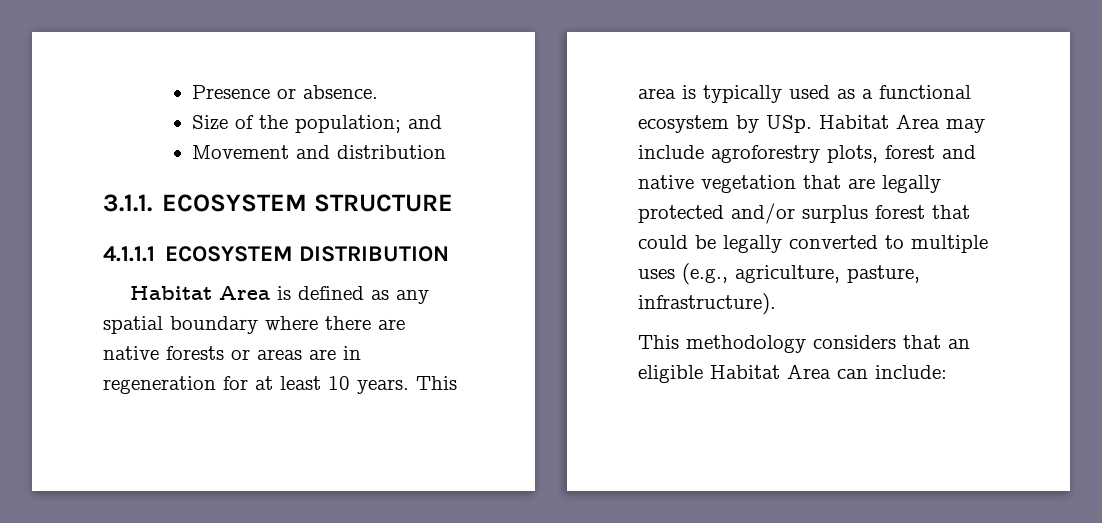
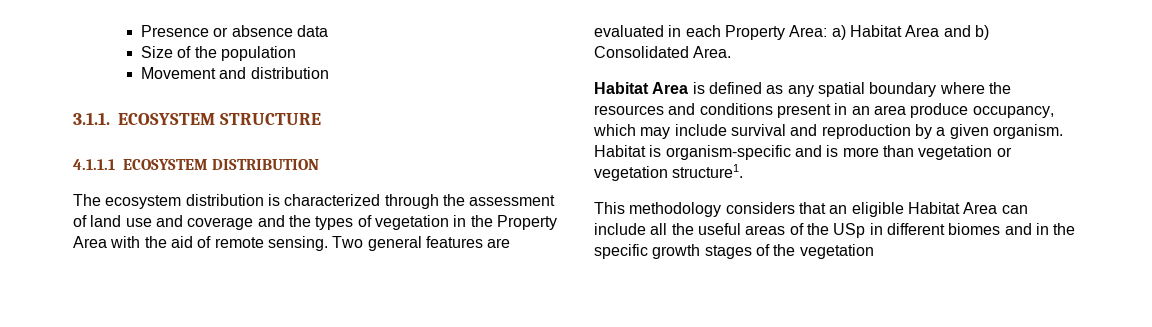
- Presence or absence.
+ Presence or absence data
- Size of the population; and
+ Size of the population
+ The ecosystem distribution is characterized through the assessment of land use and coverage and the types of vegetation in the Property Area with the aid of remote sensing. Two general features are evaluated in each Property Area: a) Habitat Area and b) Consolidated Area.
- Habitat Area is defined as any spatial boundary where there are native forests or areas are in regeneration for at least 10 years. This area is typically used as a functional ecosystem by USp. Habitat Area may include agroforestry plots, forest and native vegetation that are legally protected and/or surplus forest that could be legally converted to multiple uses (e.g., agriculture, pasture, infrastructure).
+ Habitat Area is defined as any spatial boundary where the resources and conditions present in an area produce occupancy, which may include survival and reproduction by a given organism. Habitat is organism-specific and is more than vegetation or vegetation structure1.
- This methodology considers that an eligible Habitat Area can include:
+ This methodology considers that an eligible Habitat Area can include all the useful areas of the USp in different biomes and in the specific growth stages of the vegetation

